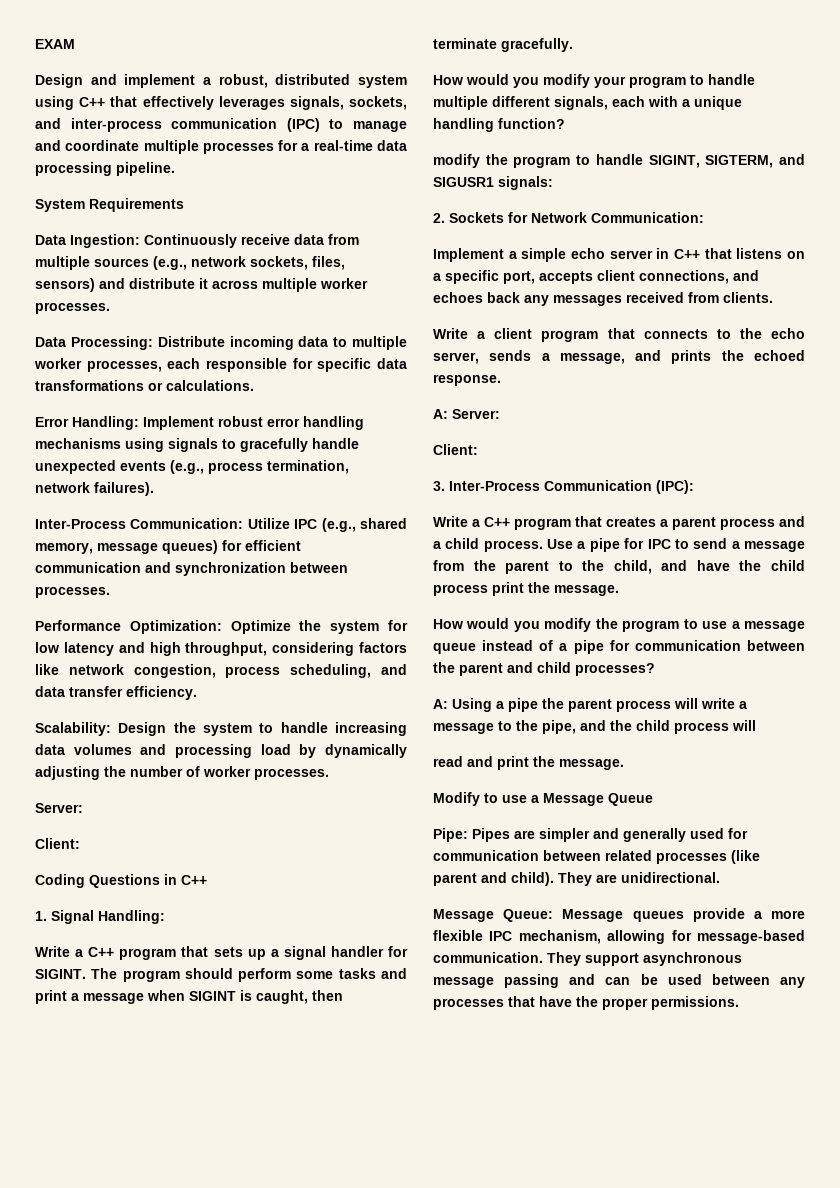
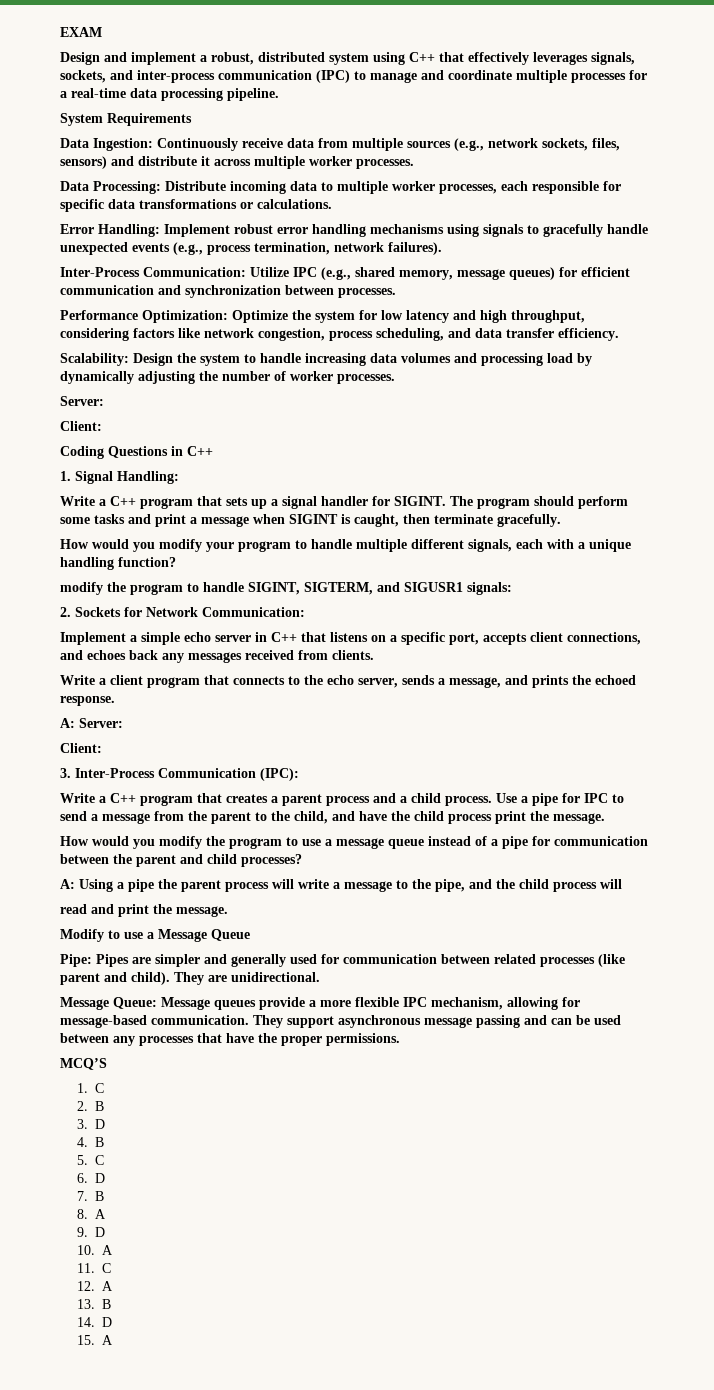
+ MCQ’S
+ 1. C
+ 2. B
+ 3. D
+ 4. B
+ 5. C
+ 6. D
+ 7. B
+ 8. A
+ 9. D
+ 10. A
+ 11. C
+ 12. A
+ 13. B
+ 14. D
+ 15. A

